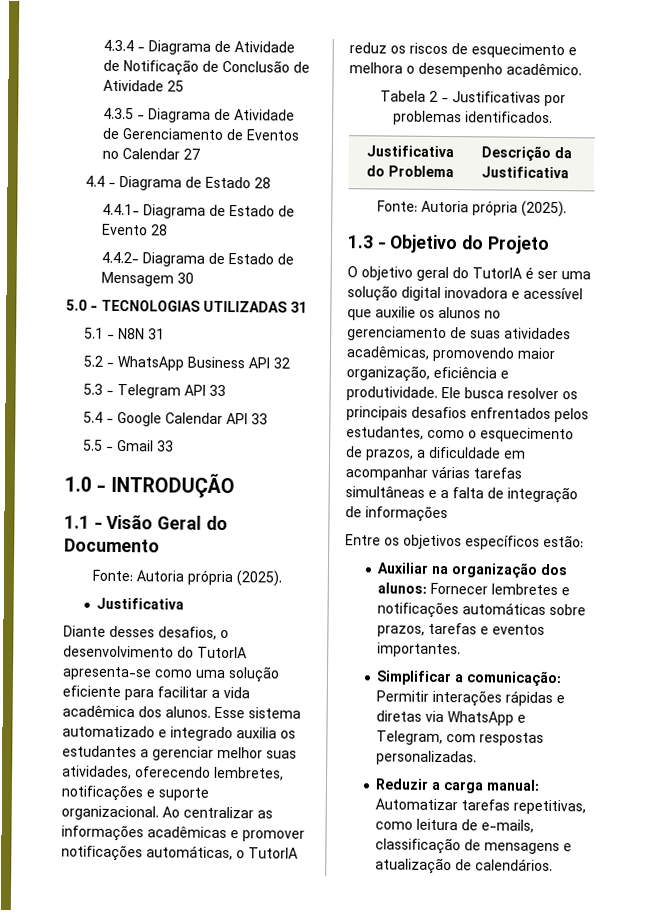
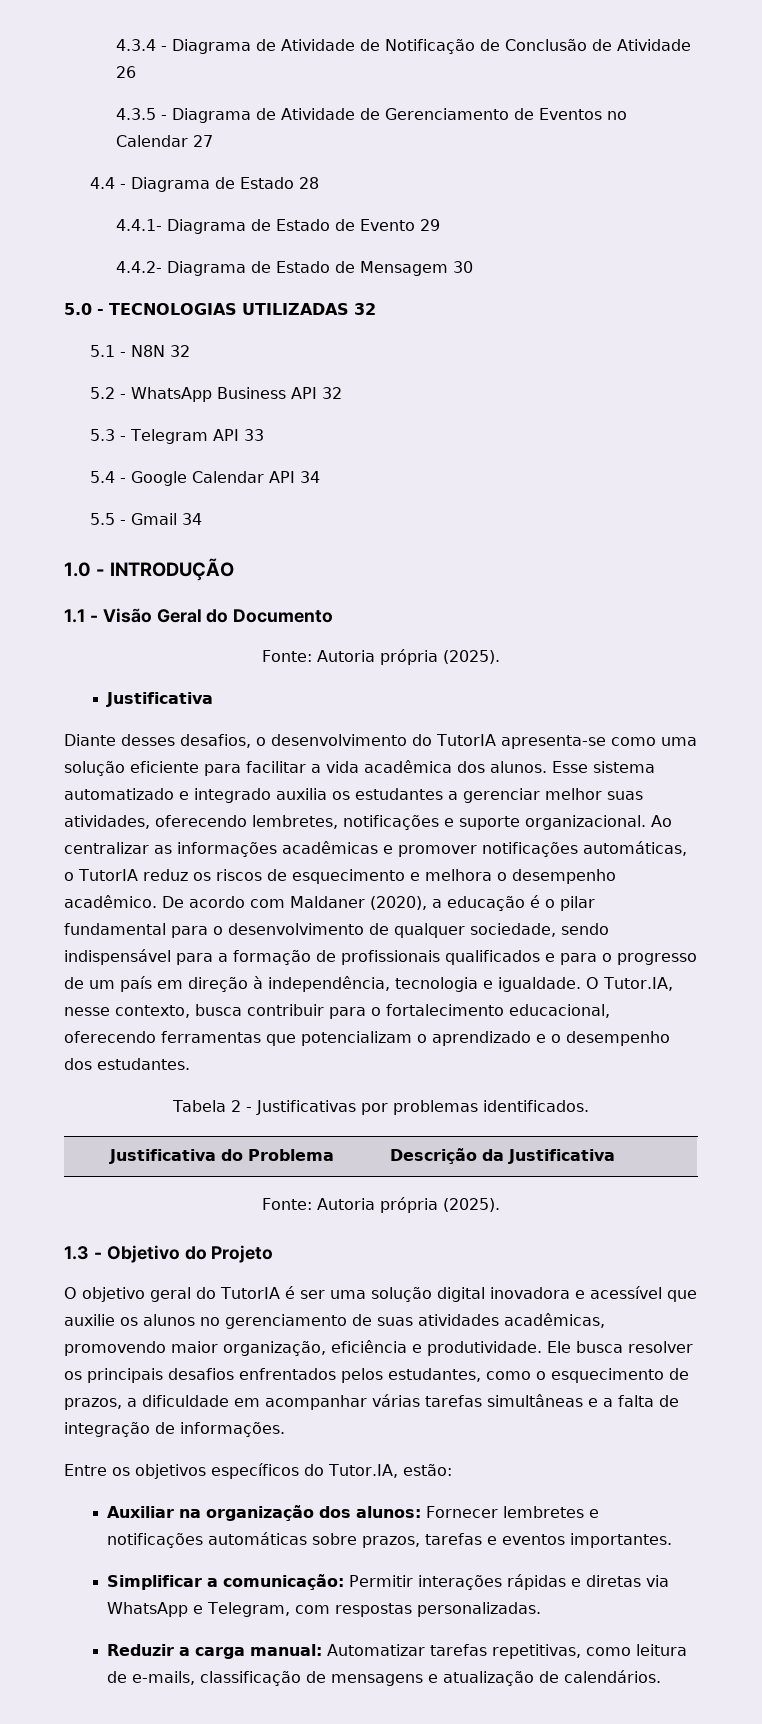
- 4.3.4 - Diagrama de Atividade de Notificação de Conclusão de Atividade 25
+ 4.3.4 - Diagrama de Atividade de Notificação de Conclusão de Atividade 26
- 4.4.1- Diagrama de Estado de Evento 28
+ 4.4.1- Diagrama de Estado de Evento 29
- 5.0 - TECNOLOGIAS UTILIZADAS 31
+ 5.0 - TECNOLOGIAS UTILIZADAS 32
- 5.1 - N8N 31
+ 5.1 - N8N 32
- 5.4 - Google Calendar API 33
+ 5.4 - Google Calendar API 34
- 5.5 - Gmail 33
+ 5.5 - Gmail 34
+ De acordo com Maldaner (2020), a educação é o pilar fundamental para o desenvolvimento de qualquer sociedade, sendo indispensável para a formação de profissionais qualificados e para o progresso de um país em direção à independência, tecnologia e igualdade. O Tutor.IA, nesse contexto, busca contribuir para o fortalecimento educacional, oferecendo ferramentas que potencializam o aprendizado e o desempenho dos estudantes.
- Ele busca resolver os principais desafios enfrentados pelos estudantes, como o esquecimento de prazos, a dificuldade em acompanhar várias tarefas simultâneas e a falta de integração de informações
+ Ele busca resolver os principais desafios enfrentados pelos estudantes, como o esquecimento de prazos, a dificuldade em acompanhar várias tarefas simultâneas e a falta de integração de informações.
- Entre os objetivos específicos estão:
+ Entre os objetivos específicos do Tutor.IA, estão:

